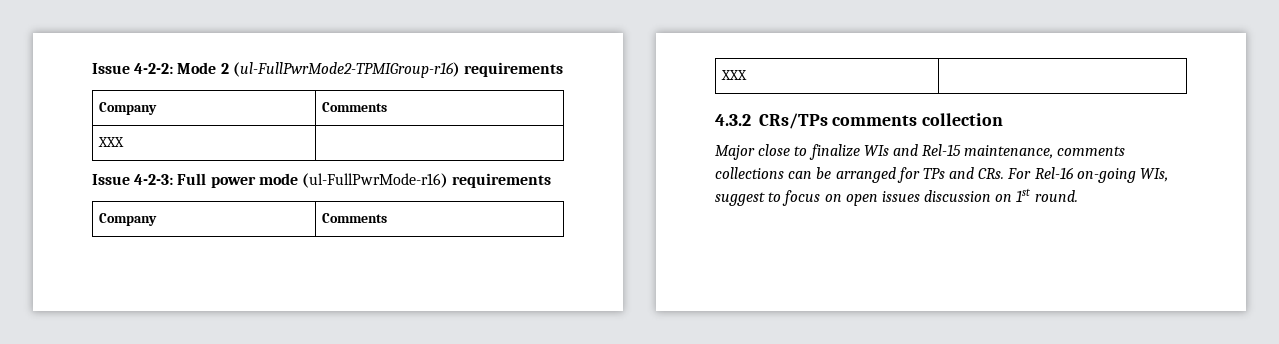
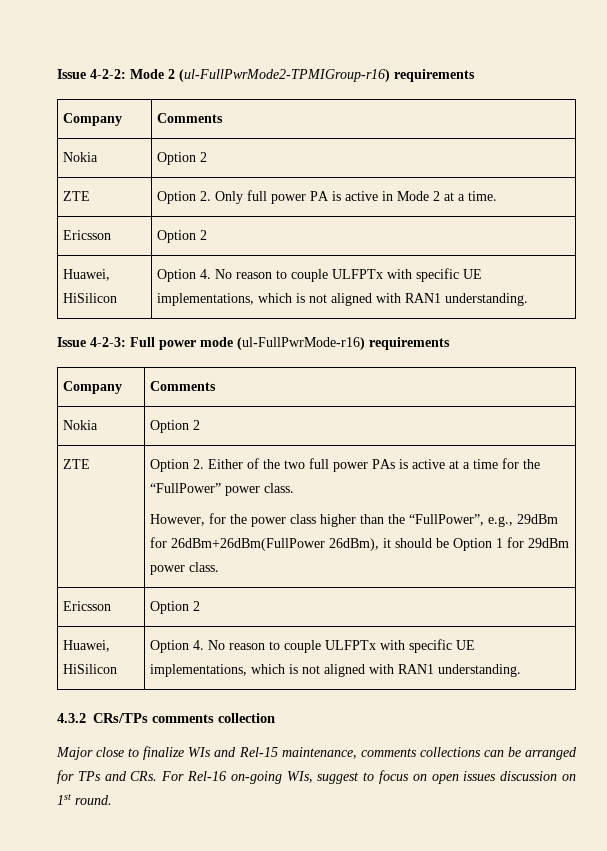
  Issue 4-2-2: Mode 2 (ul-FullPwrMode2-TPMIGroup-r16) requirements
  Company | Comments
- XXX |
+ Nokia | Option 2
+ ZTE | Option 2. Only full power PA is active in Mode 2 at a time.
+ Ericsson | Option 2
+ Huawei, HiSilicon | Option 4. No reason to couple ULFPTx with specific UE implementations, which is not aligned with RAN1 understanding.
  Issue 4-2-3: Full power mode (ul-FullPwrMode-r16) requirements
  Company | Comments
- XXX |
+ Nokia | Option 2
+ ZTE | Option 2. Either of the two full power PAs is active at a time for the “FullPower” power class.
+ However, for the power class higher than the “FullPower”, e.g., 29dBm for 26dBm+26dBm(FullPower 26dBm), it should be Option 1 for 29dBm power class.
+ Ericsson | Option 2
+ Huawei, HiSilicon | Option 4. No reason to couple ULFPTx with specific UE implementations, which is not aligned with RAN1 understanding.

